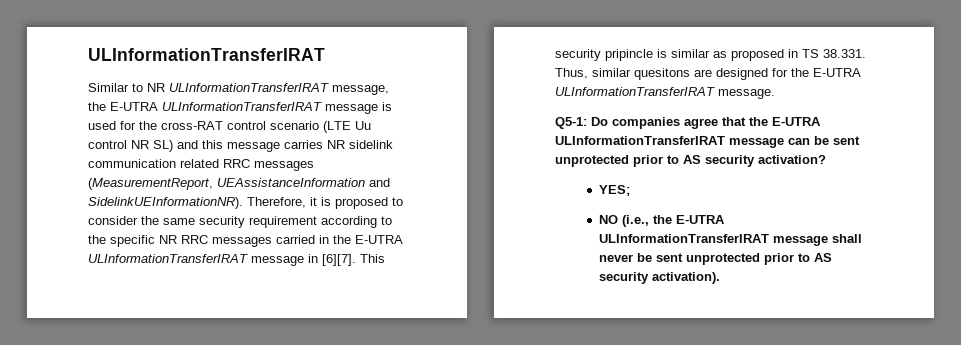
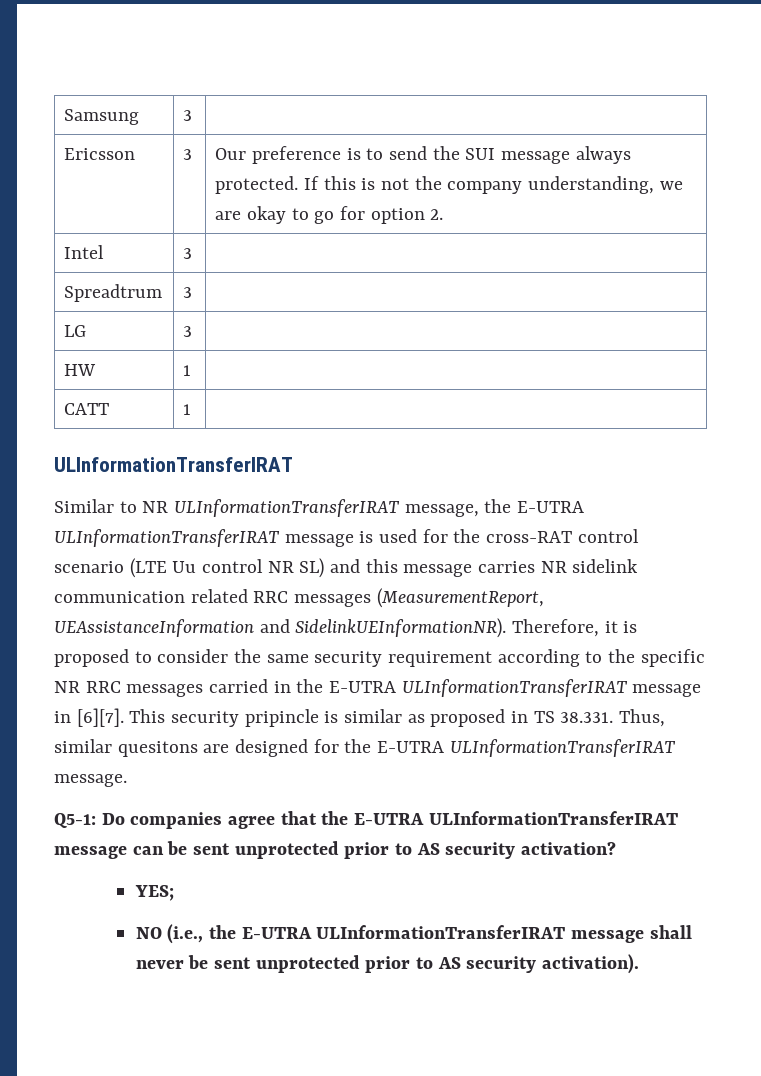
+ Samsung | 3 |
+ Ericsson | 3 | Our preference is to send the SUI message always protected. If this is not the company understanding, we are okay to go for option 2.
+ Intel | 3 |
+ Spreadtrum | 3 |
+ LG | 3 |
+ HW | 1 |
+ CATT | 1 |

